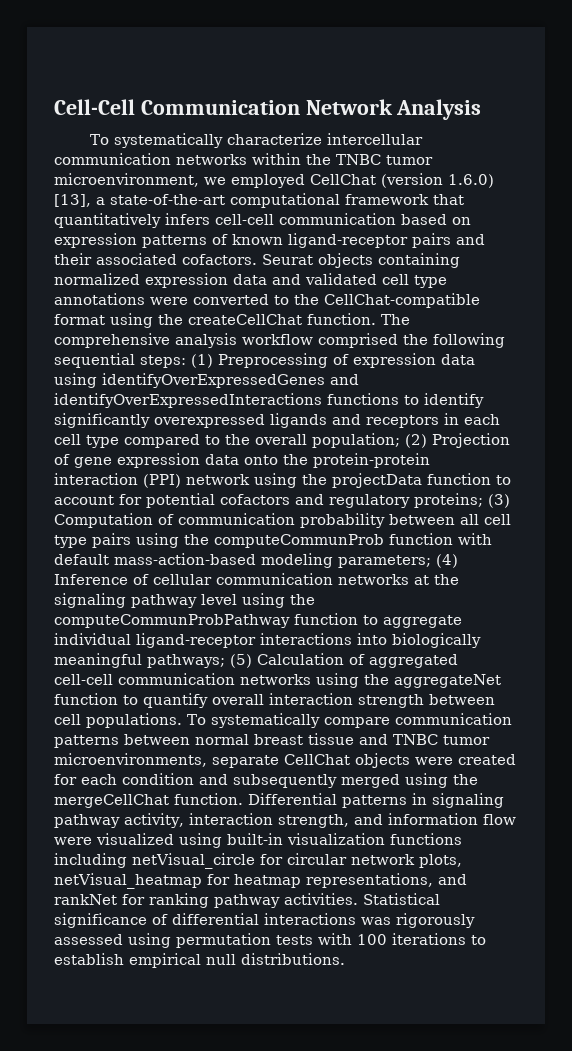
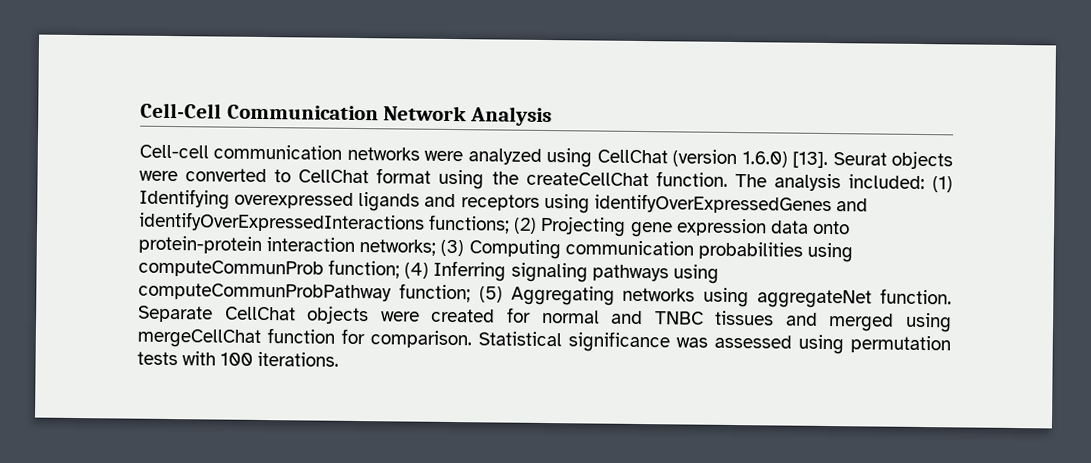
- To systematically characterize intercellular communication networks within the TNBC tumor microenvironment, we employed CellChat (version 1.6.0) [13], a state-of-the-art computational framework that quantitatively infers cell-cell communication based on expression patterns of known ligand-receptor pairs and their associated cofactors. Seurat objects containing normalized expression data and validated cell type annotations were converted to the CellChat-compatible format using the createCellChat function.
+ Cell-cell communication networks were analyzed using CellChat (version 1.6.0) [13]. Seurat objects were converted to CellChat format using the createCellChat function.
- The comprehensive analysis workflow comprised the following sequential steps: (1) Preprocessing of expression data using identifyOverExpressedGenes and identifyOverExpressedInteractions functions to identify significantly overexpressed ligands and receptors in each cell type compared to the overall population; (2) Projection of gene expression data onto the protein-protein interaction (PPI) network using the projectData function to account for potential cofactors and regulatory proteins; (3) Computation of communication probability between all cell type pairs using the computeCommunProb function with default mass-action-based modeling parameters; (4) Inference of cellular communication networks at the signaling pathway level using the computeCommunProbPathway function to aggregate individual ligand-receptor interactions into biologically meaningful pathways; (5) Calculation of aggregated cell-cell communication networks using the aggregateNet function to quantify overall interaction strength between cell populations. To systematically compare communication patterns between normal breast tissue and TNBC tumor microenvironments, separate CellChat objects were created for each condition and subsequently merged using the mergeCellChat function. Differential patterns in signaling pathway activity, interaction strength, and information flow were visualized using built-in visualization functions including netVisual_circle for circular network plots, netVisual_heatmap for heatmap representations, and rankNet for ranking pathway activities. Statistical significance of differential interactions was rigorously assessed using permutation tests with 100 iterations to establish empirical null distributions.
+ The analysis included: (1) Identifying overexpressed ligands and receptors using identifyOverExpressedGenes and identifyOverExpressedInteractions functions; (2) Projecting gene expression data onto protein-protein interaction networks; (3) Computing communication probabilities using computeCommunProb function; (4) Inferring signaling pathways using computeCommunProbPathway function; (5) Aggregating networks using aggregateNet function. Separate CellChat objects were created for normal and TNBC tissues and merged using mergeCellChat function for comparison. Statistical significance was assessed using permutation tests with 100 iterations.

